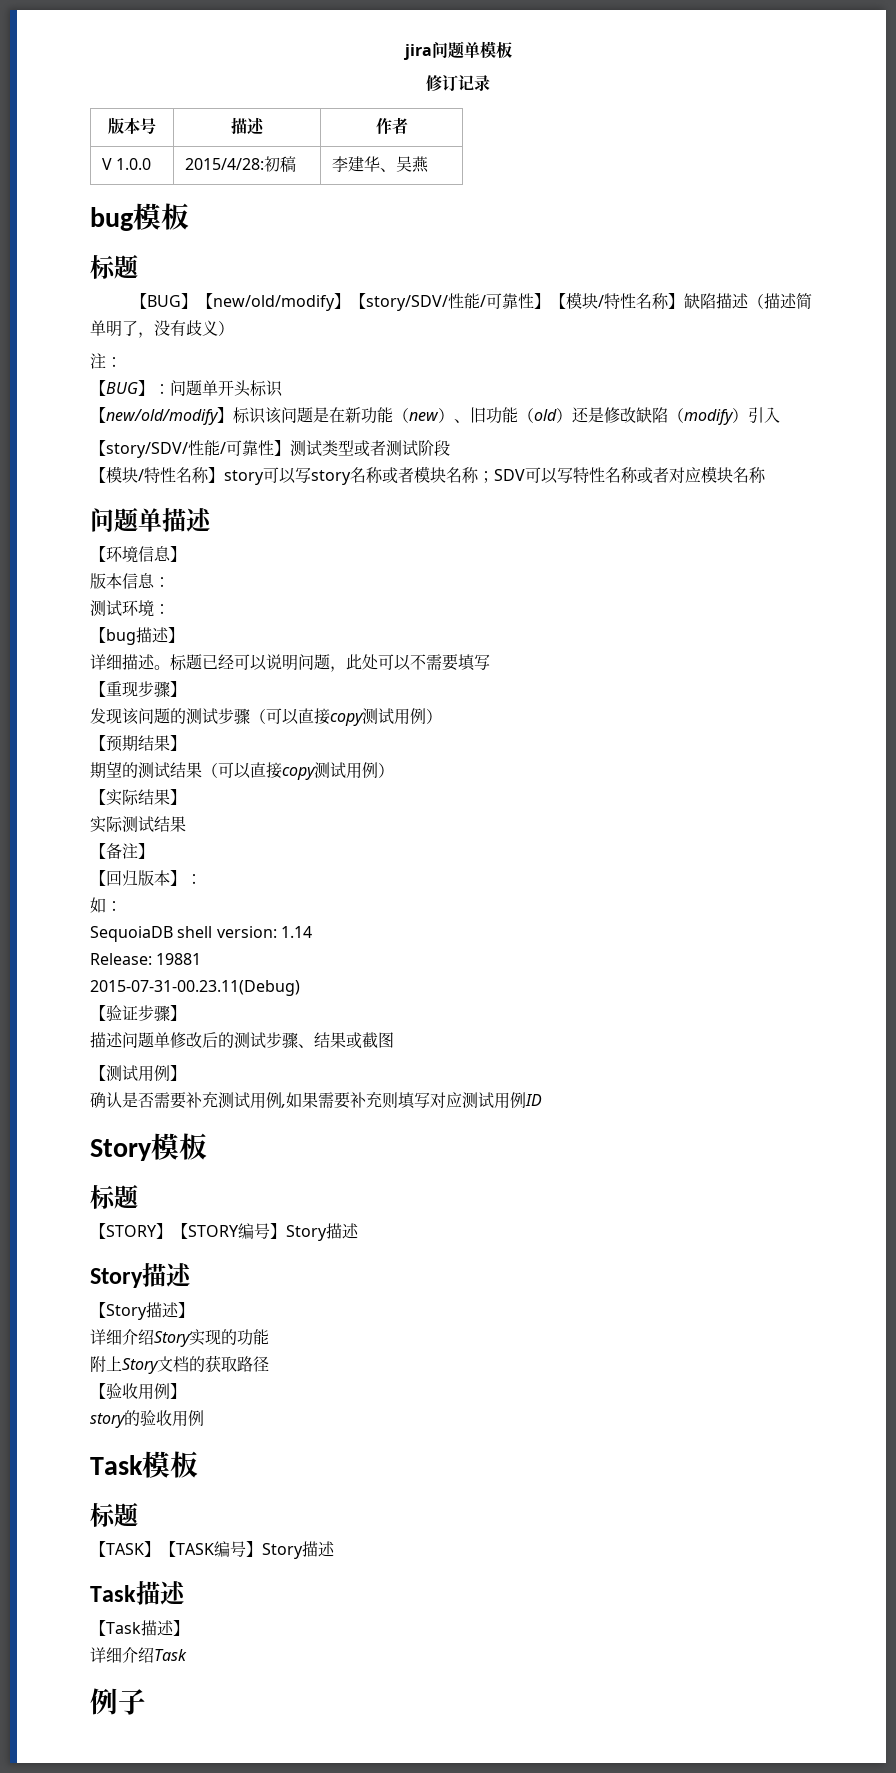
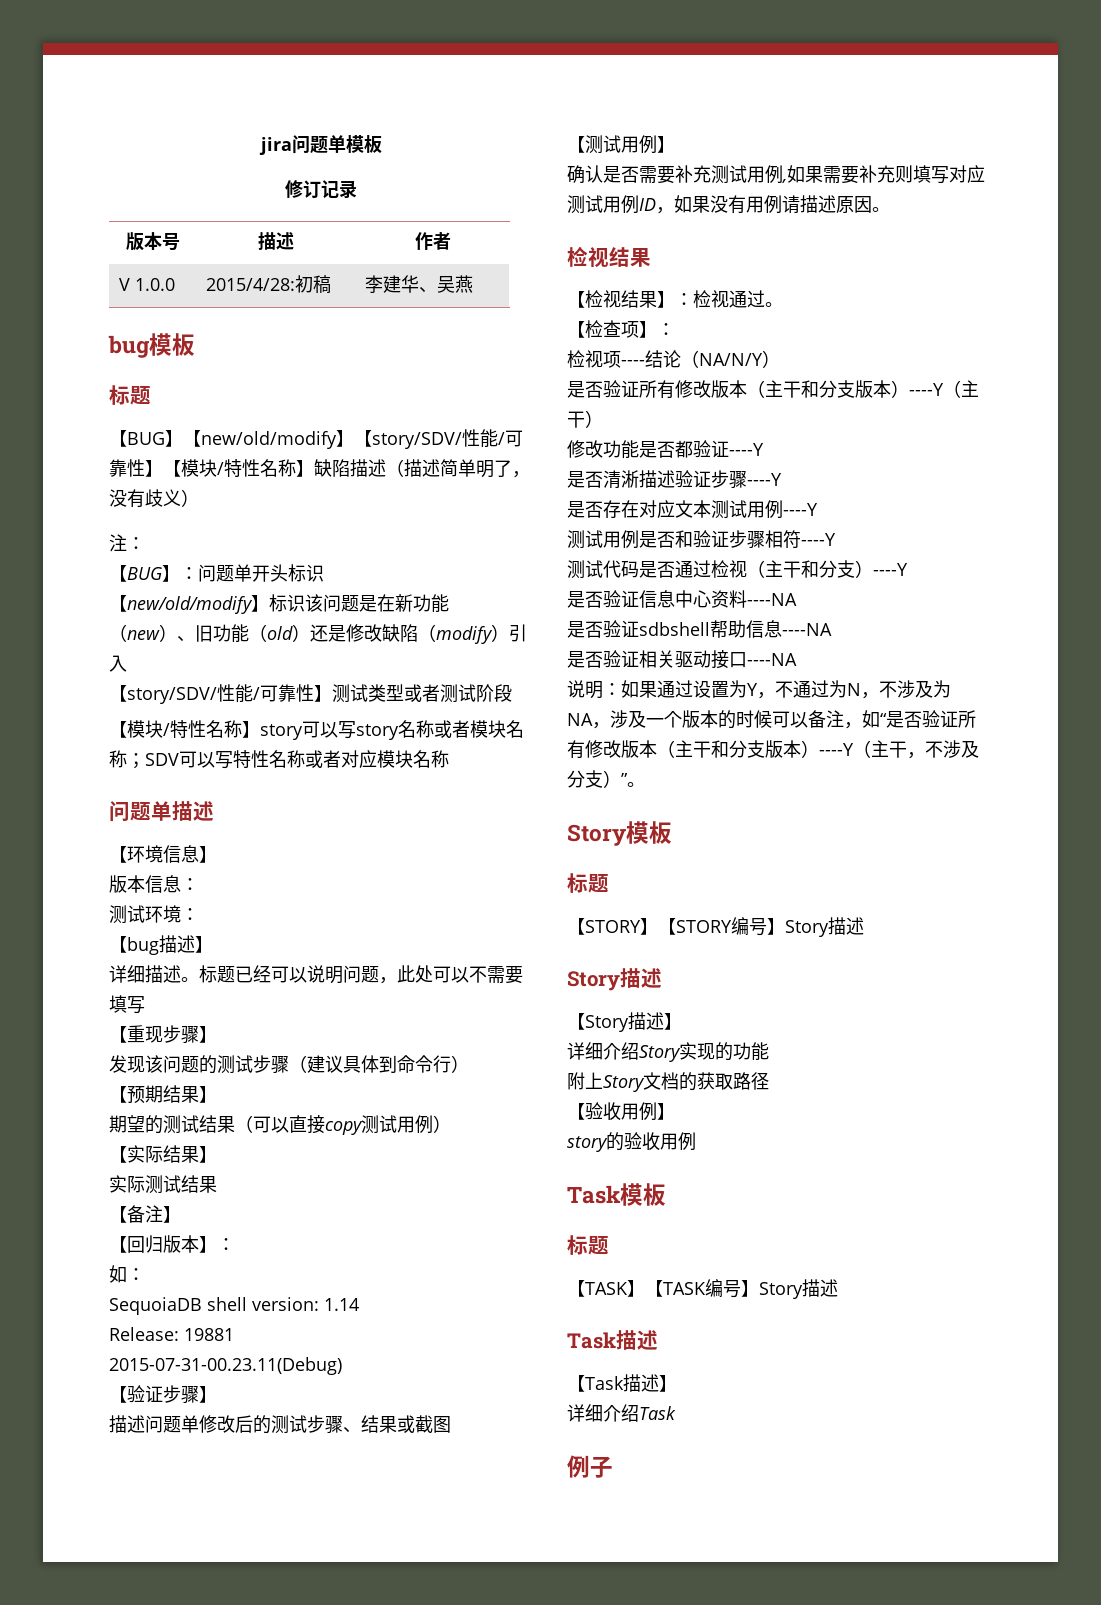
- 发现该问题的测试步骤（可以直接copy测试用例）
+ 发现该问题的测试步骤（建议具体到命令行）
- 确认是否需要补充测试用例,如果需要补充则填写对应测试用例ID
+ 确认是否需要补充测试用例,如果需要补充则填写对应测试用例ID，如果没有用例请描述原因。
+ 检视结果
+ 【检视结果】：检视通过。
+ 【检查项】：
+ 检视项----结论（NA/N/Y）
+ 是否验证所有修改版本（主干和分支版本）----Y（主干）
+ 修改功能是否都验证----Y
+ 是否清淅描述验证步骤----Y
+ 是否存在对应文本测试用例----Y
+ 测试用例是否和验证步骤相符----Y
+ 测试代码是否通过检视（主干和分支）----Y
+ 是否验证信息中心资料----NA
+ 是否验证sdbshell帮助信息----NA
+ 是否验证相关驱动接口----NA
+ 说明：如果通过设置为Y，不通过为N，不涉及为NA，涉及一个版本的时候可以备注，如“是否验证所有修改版本（主干和分支版本）----Y（主干，不涉及分支）”。

